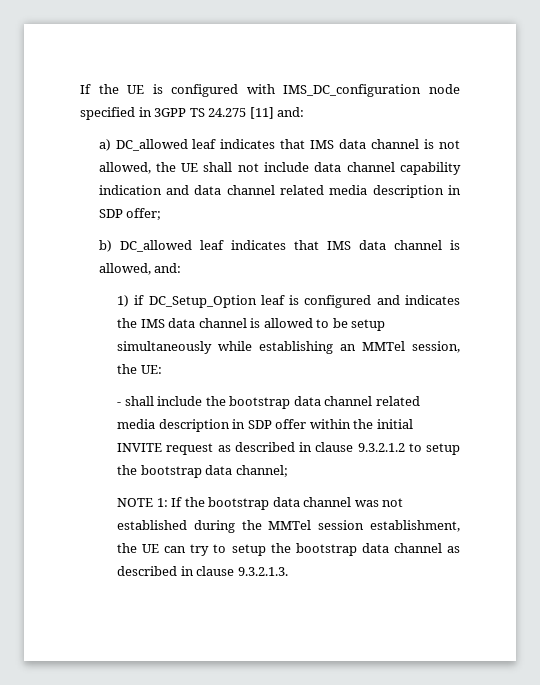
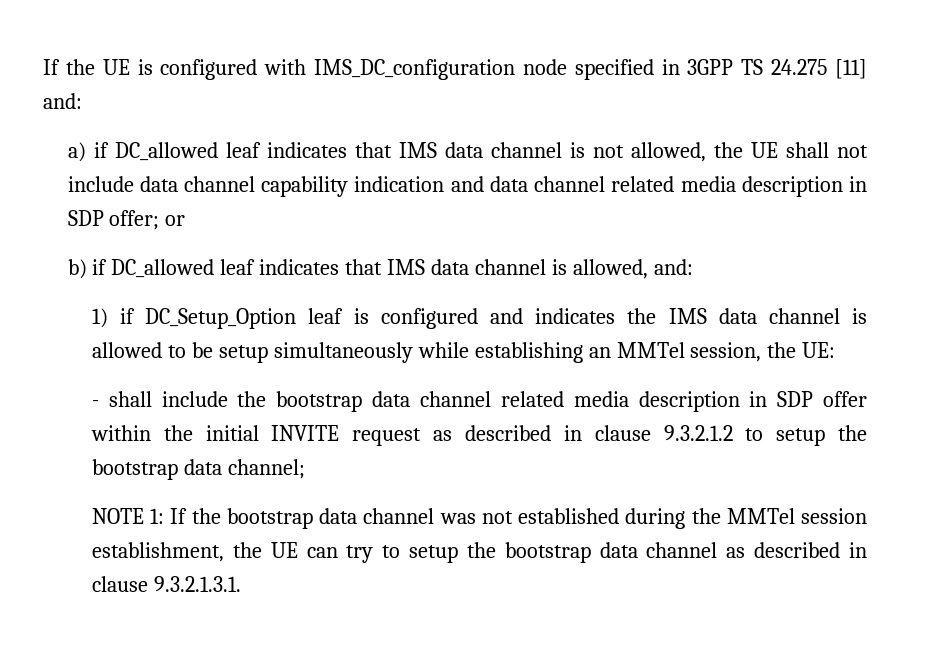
- a) DC_allowed leaf indicates that IMS data channel is not allowed, the UE shall not include data channel capability indication and data channel related media description in SDP offer;
+ a) if DC_allowed leaf indicates that IMS data channel is not allowed, the UE shall not include data channel capability indication and data channel related media description in SDP offer; or
- b) DC_allowed leaf indicates that IMS data channel is allowed, and:
+ b) if DC_allowed leaf indicates that IMS data channel is allowed, and:
- NOTE 1: If the bootstrap data channel was not established during the MMTel session establishment, the UE can try to setup the bootstrap data channel as described in clause 9.3.2.1.3.
+ NOTE 1: If the bootstrap data channel was not established during the MMTel session establishment, the UE can try to setup the bootstrap data channel as described in clause 9.3.2.1.3.1.

